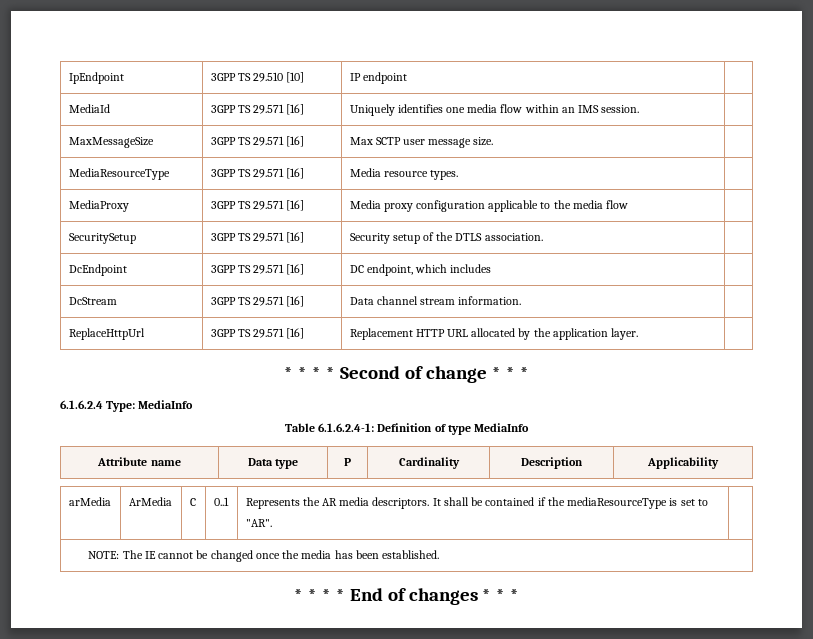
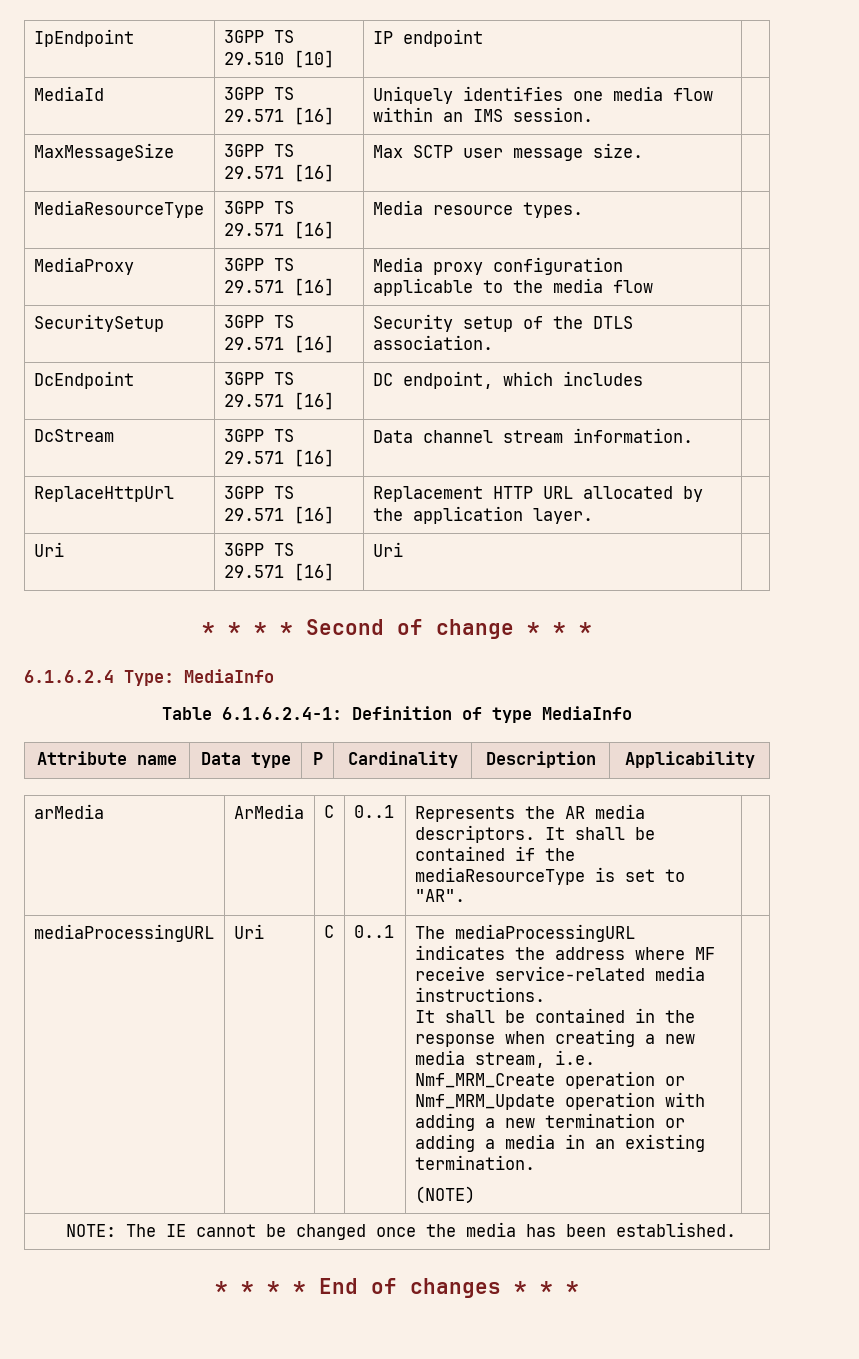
+ Uri | 3GPP TS 29.571 [16] | Uri |
+ mediaProcessingURL | Uri | C | 0..1 | The mediaProcessingURL indicates the address where MF receive service-related media instructions.
+ It shall be contained in the response when creating a new media stream, i.e. Nmf_MRM_Create operation or Nmf_MRM_Update operation with adding a new termination or adding a media in an existing termination.
+ (NOTE)

